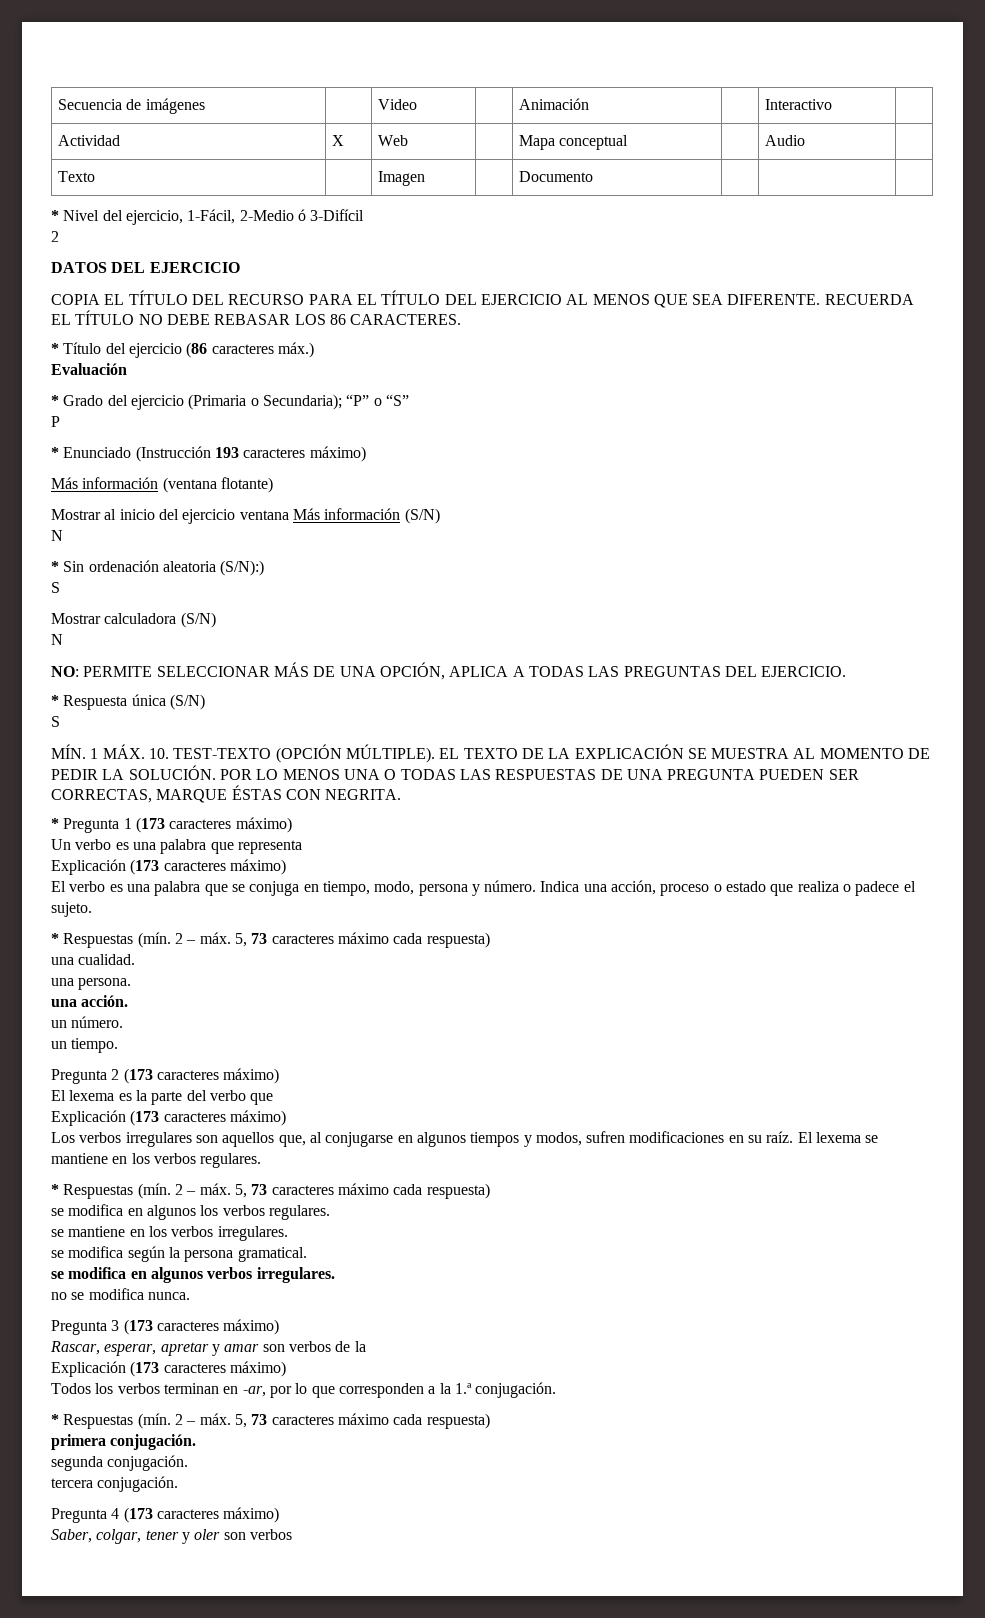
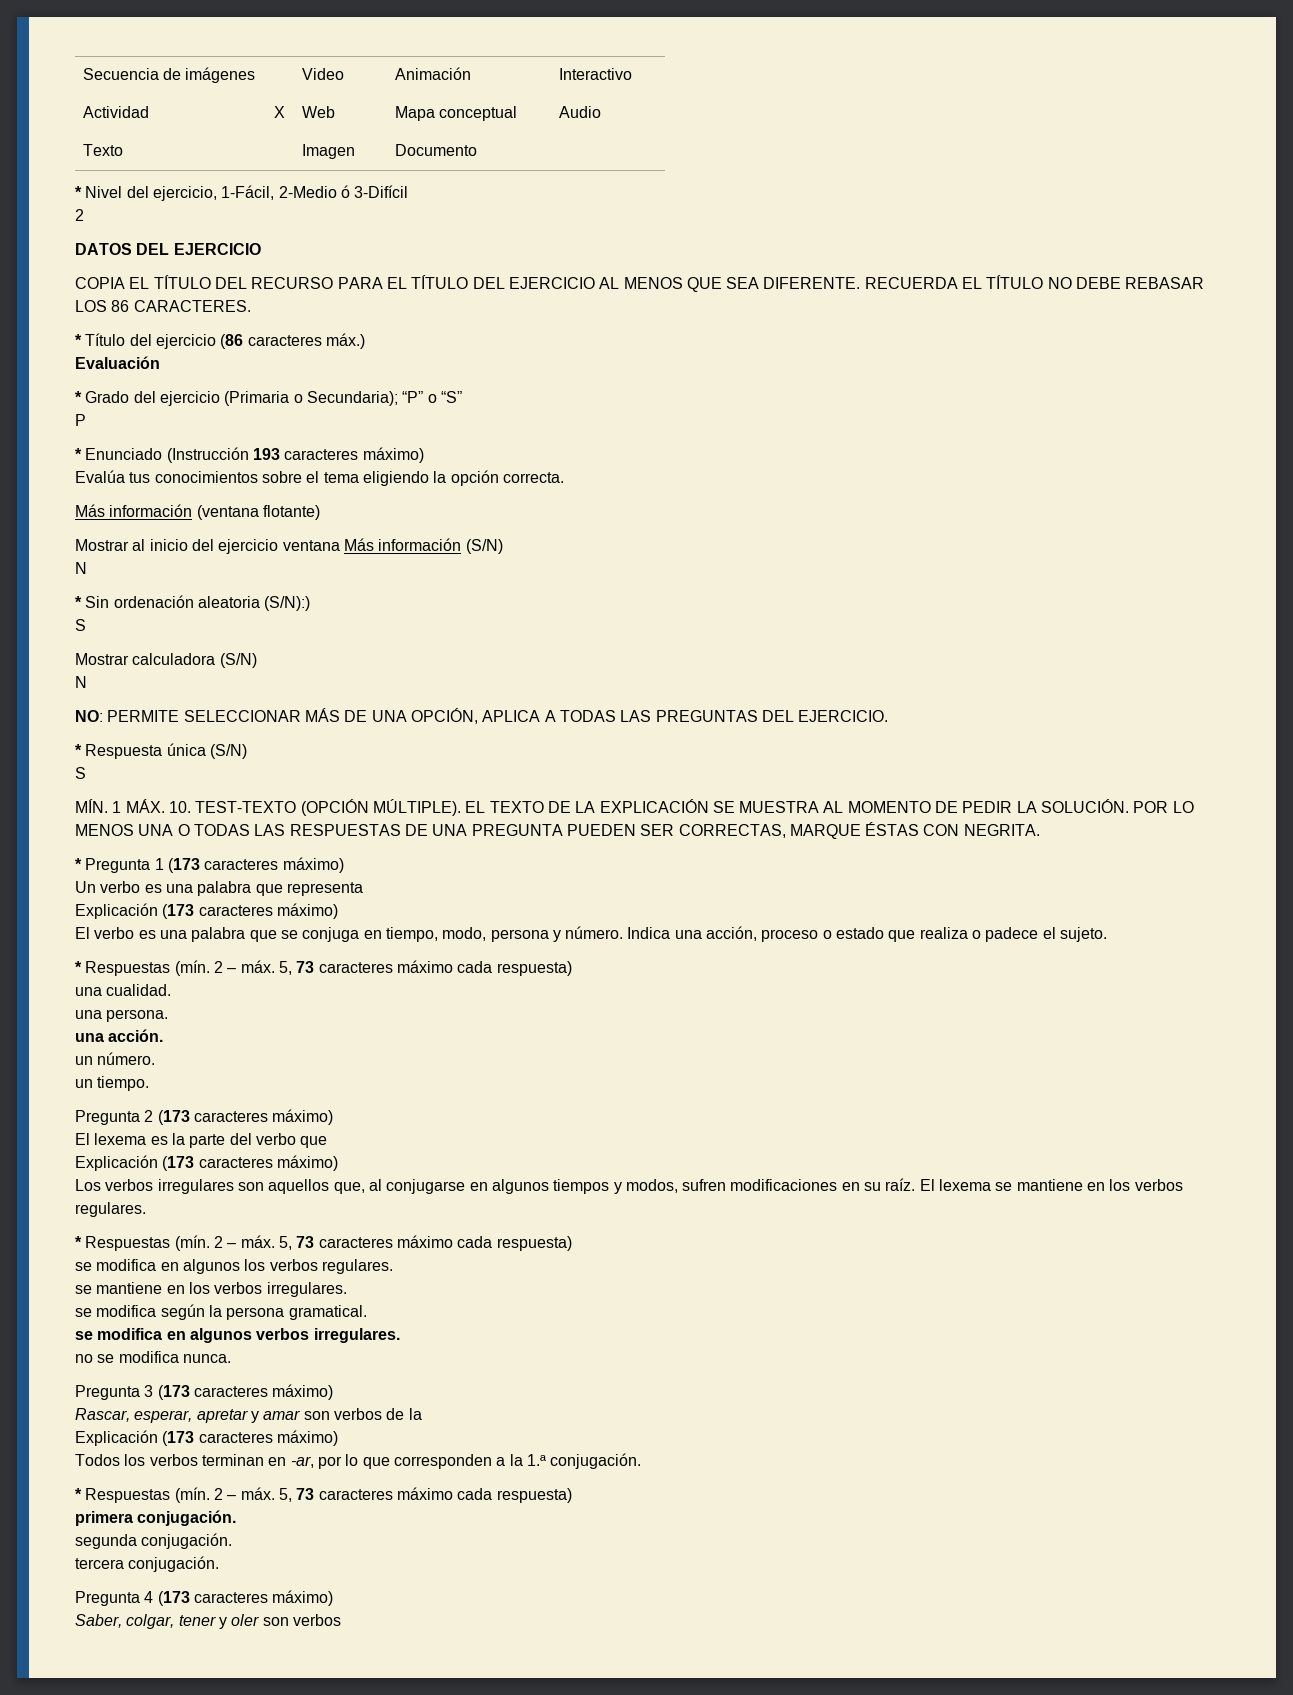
+ Evalúa tus conocimientos sobre el tema eligiendo la opción correcta.

